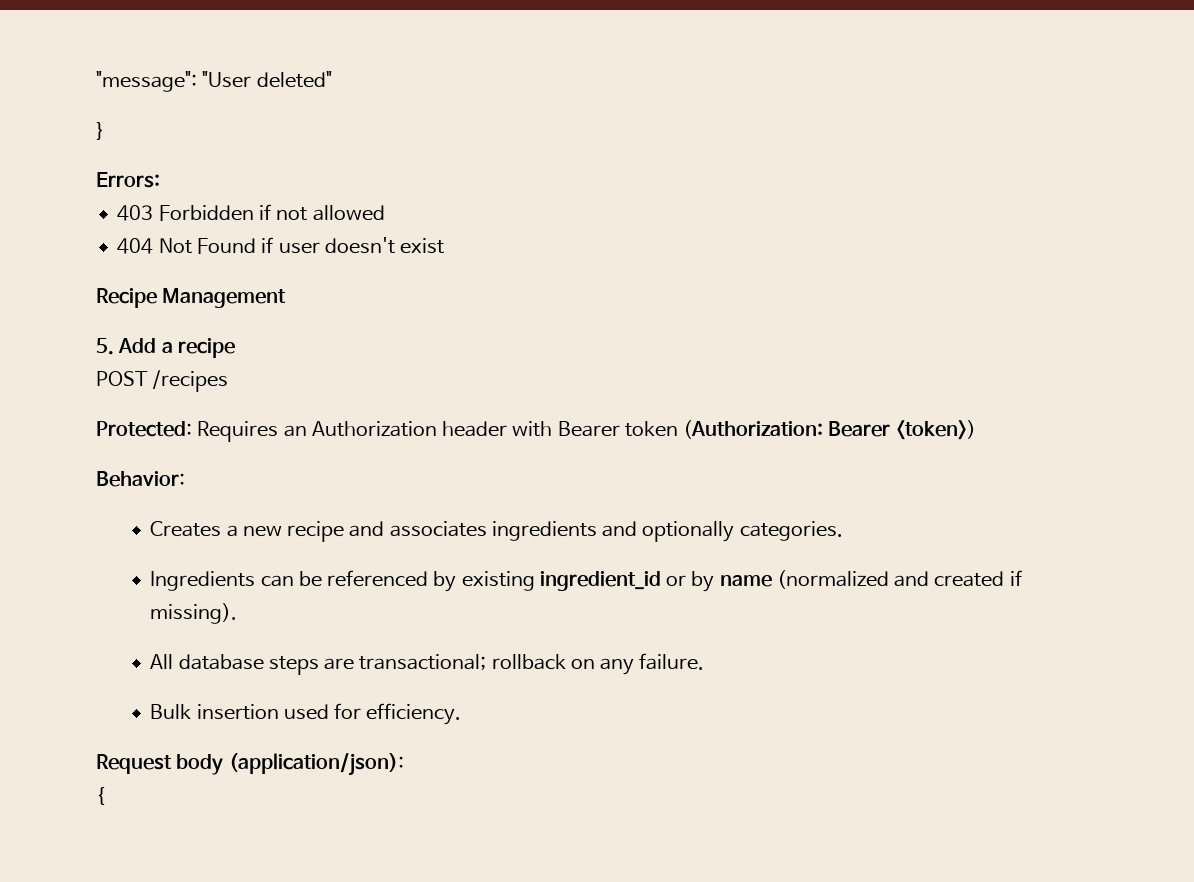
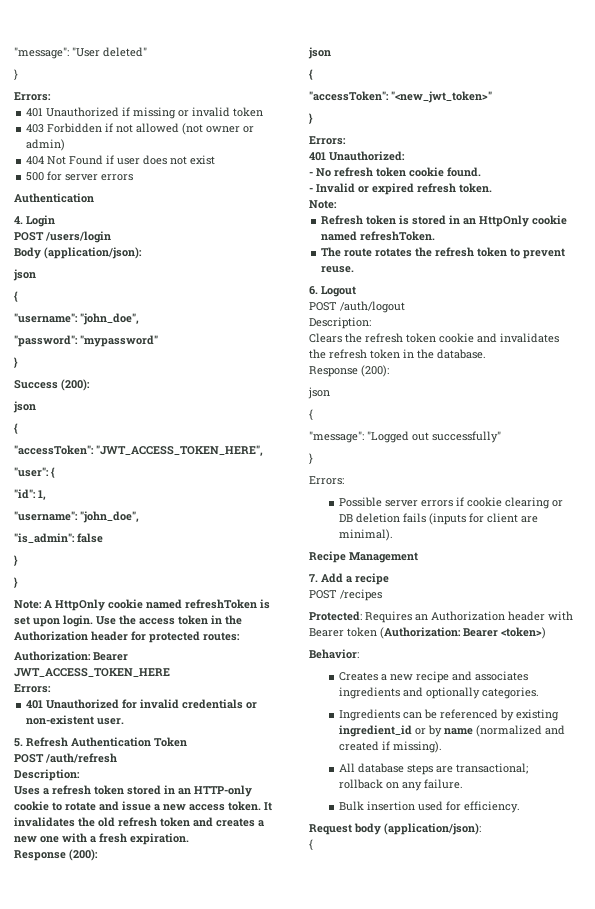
+ 401 Unauthorized if missing or invalid token
- 403 Forbidden if not allowed
+ 403 Forbidden if not allowed (not owner or admin)
- 404 Not Found if user doesn't exist
+ 404 Not Found if user does not exist
+ 500 for server errors
+ Authentication
+ 4. Login
+ POST /users/login
+ Body (application/json):
+ json
+ {
+ "username": "john_doe",
+ "password": "mypassword"
+ }
+ Success (200):
+ json
+ {
+ "accessToken": "JWT_ACCESS_TOKEN_HERE",
+ "user": {
+ "id": 1,
+ "username": "john_doe",
+ "is_admin": false
+ }
+ }
+ Note: A HttpOnly cookie named refreshToken is set upon login. Use the access token in the Authorization header for protected routes:
+ Authorization: Bearer JWT_ACCESS_TOKEN_HERE
+ Errors:
+ 401 Unauthorized for invalid credentials or non-existent user.
+ 5. Refresh Authentication Token
+ POST /auth/refresh
+ Description:
+ Uses a refresh token stored in an HTTP-only cookie to rotate and issue a new access token. It invalidates the old refresh token and creates a new one with a fresh expiration.
+ Response (200):
+ json
+ {
+ "accessToken": "<new_jwt_token>"
+ }
+ Errors:
+ 401 Unauthorized:
+ - No refresh token cookie found.
+ - Invalid or expired refresh token.
+ Note:
+ Refresh token is stored in an HttpOnly cookie named refreshToken.
+ The route rotates the refresh token to prevent reuse.
+ 6. Logout
+ POST /auth/logout
+ Description:
+ Clears the refresh token cookie and invalidates the refresh token in the database.
+ Response (200):
+ json
+ {
+ "message": "Logged out successfully"
+ }
+ Errors:
+ Possible server errors if cookie clearing or DB deletion fails (inputs for client are minimal).
- 5. Add a recipe
+ 7. Add a recipe

